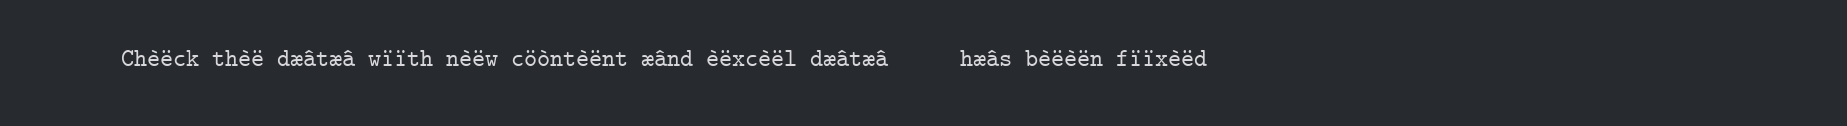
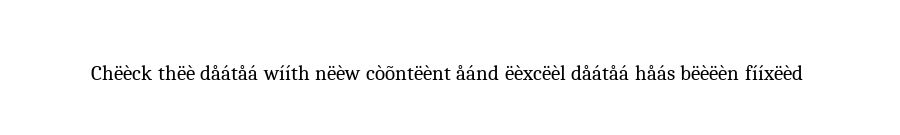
- Chèëck thèë dæâtæâ wïïth nèëw cöòntèënt æând èëxcèël dæâtæâ hæâs bèëèën fïïxèëd
+ Chëèck thëè dåátåá wííth nëèw còõntëènt åánd ëèxcëèl dåátåá håás bëèëèn fííxëèd

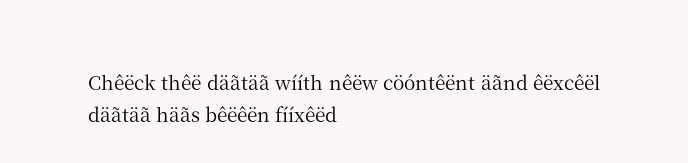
- Chëèck thëè dåátåá wííth nëèw còõntëènt åánd ëèxcëèl dåátåá håás bëèëèn fííxëèd
+ Chêëck thêë däãtäã wííth nêëw cöóntêënt äãnd êëxcêël däãtäã häãs bêëêën fííxêëd

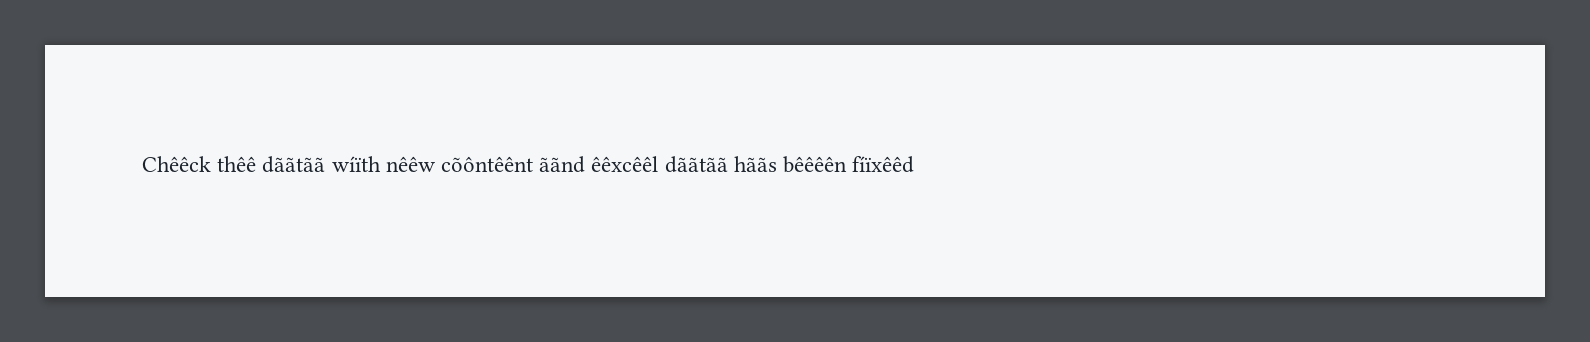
- Chêëck thêë däãtäã wííth nêëw cöóntêënt äãnd êëxcêël däãtäã häãs bêëêën fííxêëd
+ Chêêck thêê dããtãã wíïth nêêw cõôntêênt ããnd êêxcêêl dããtãã hããs bêêêên fíïxêêd

